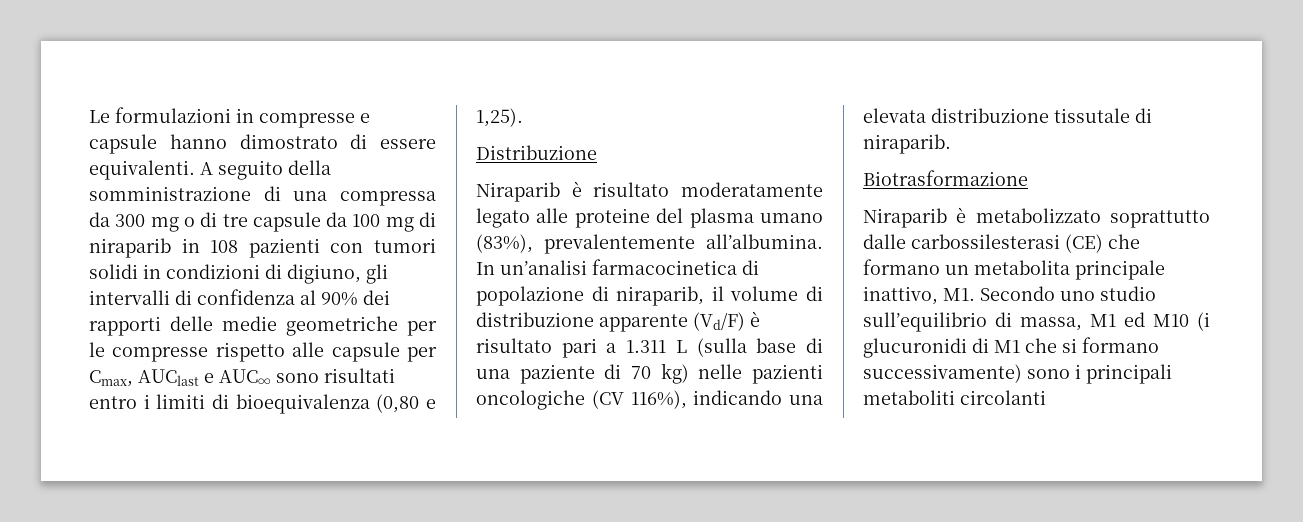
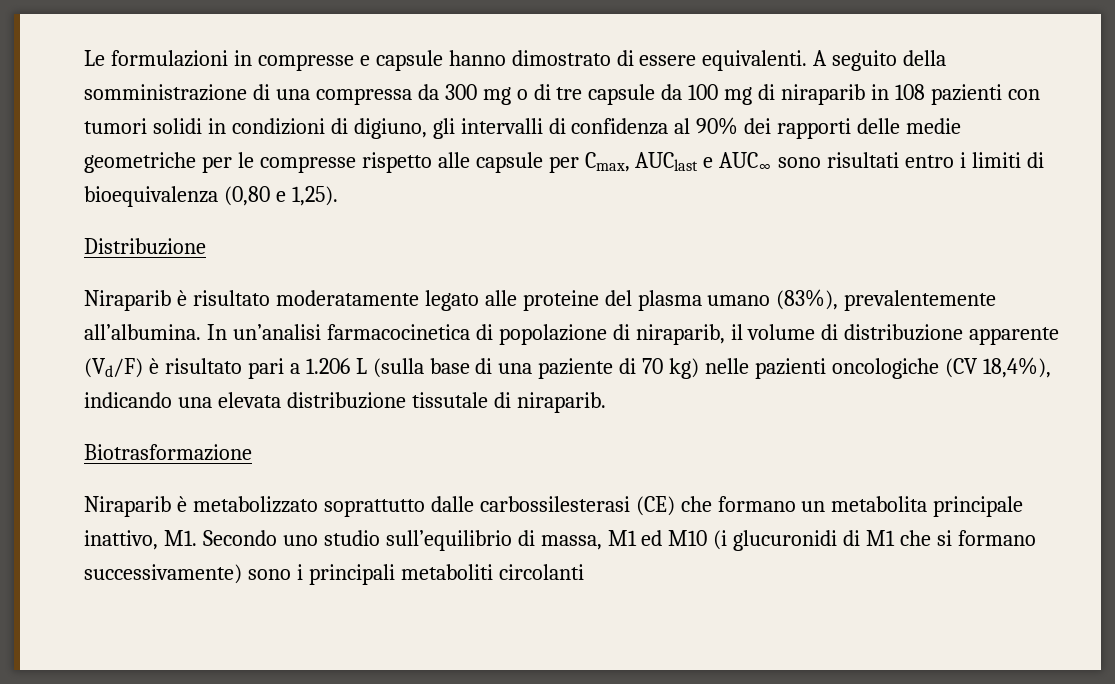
- In un’analisi farmacocinetica di popolazione di niraparib, il volume di distribuzione apparente (Vd/F) è risultato pari a 1.311 L (sulla base di una paziente di 70 kg) nelle pazienti oncologiche (CV 116%), indicando una elevata distribuzione tissutale di niraparib.
+ In un’analisi farmacocinetica di popolazione di niraparib, il volume di distribuzione apparente (Vd/F) è risultato pari a 1.206 L (sulla base di una paziente di 70 kg) nelle pazienti oncologiche (CV 18,4%), indicando una elevata distribuzione tissutale di niraparib.

